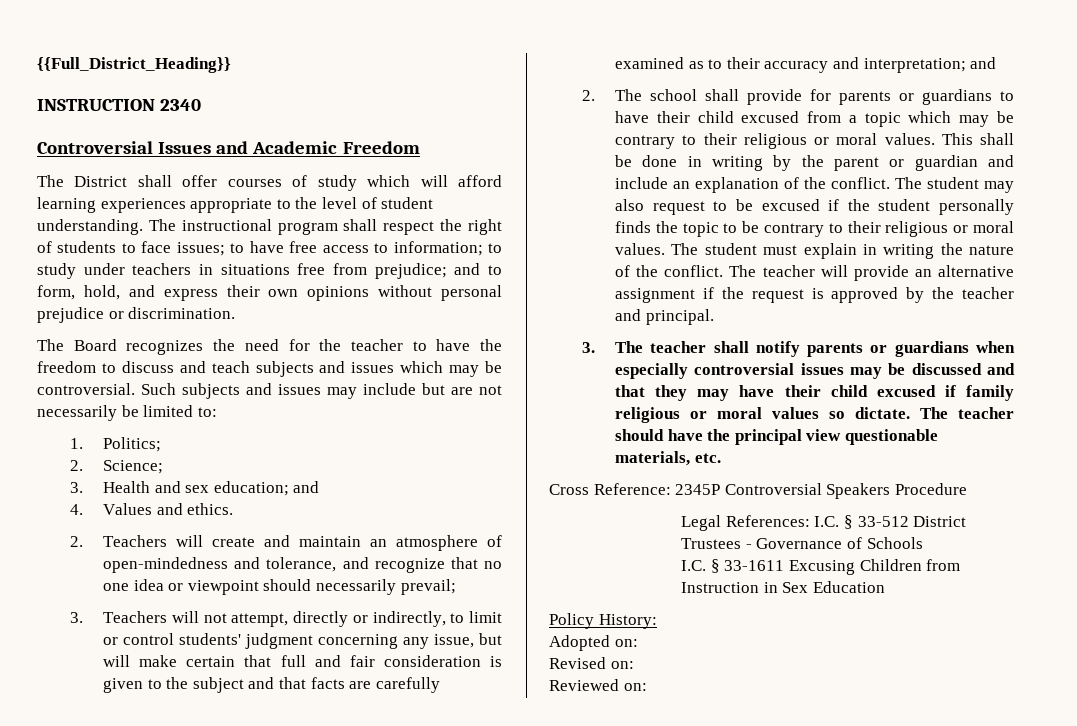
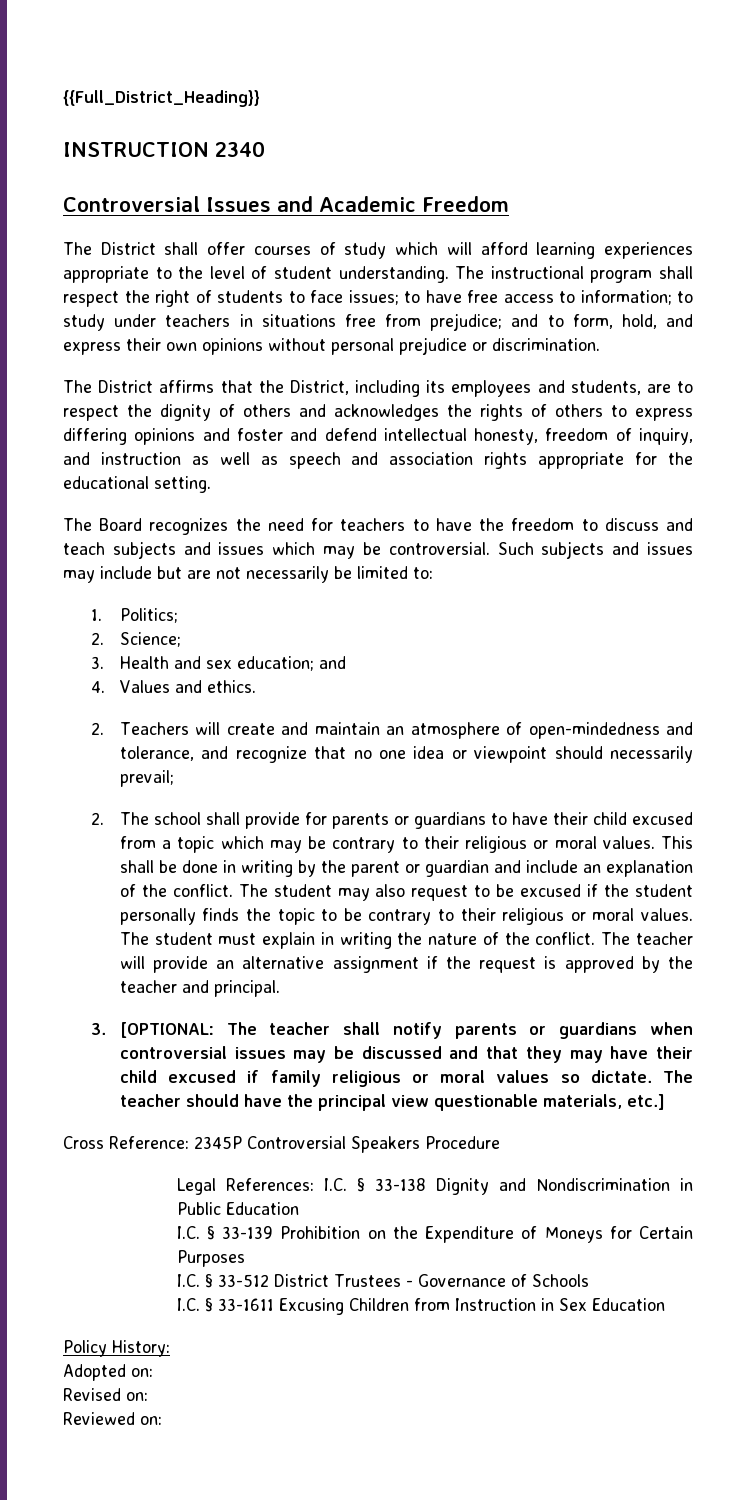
+ The District affirms that the District, including its employees and students, are to respect the dignity of others and acknowledges the rights of others to express differing opinions and foster and defend intellectual honesty, freedom of inquiry, and instruction as well as speech and association rights appropriate for the educational setting.
- The Board recognizes the need for the teacher to have the freedom to discuss and teach subjects and issues which may be controversial.
+ The Board recognizes the need for teachers to have the freedom to discuss and teach subjects and issues which may be controversial.
- 3. Teachers will not attempt, directly or indirectly, to limit or control students' judgment concerning any issue, but will make certain that full and fair consideration is given to the subject and that facts are carefully examined as to their accuracy and interpretation; and
- 3. The teacher shall notify parents or guardians when especially controversial issues may be discussed and that they may have their child excused if family religious or moral values so dictate.
+ 3. [OPTIONAL: The teacher shall notify parents or guardians when controversial issues may be discussed and that they may have their child excused if family religious or moral values so dictate.
- The teacher should have the principal view questionable materials, etc.
+ The teacher should have the principal view questionable materials, etc.]
- Legal References: I.C. § 33-512 District Trustees - Governance of Schools
+ Legal References: I.C. § 33-138 Dignity and Nondiscrimination in Public Education
+ I.C. § 33-139 Prohibition on the Expenditure of Moneys for Certain Purposes
+ I.C. § 33-512 District Trustees - Governance of Schools

